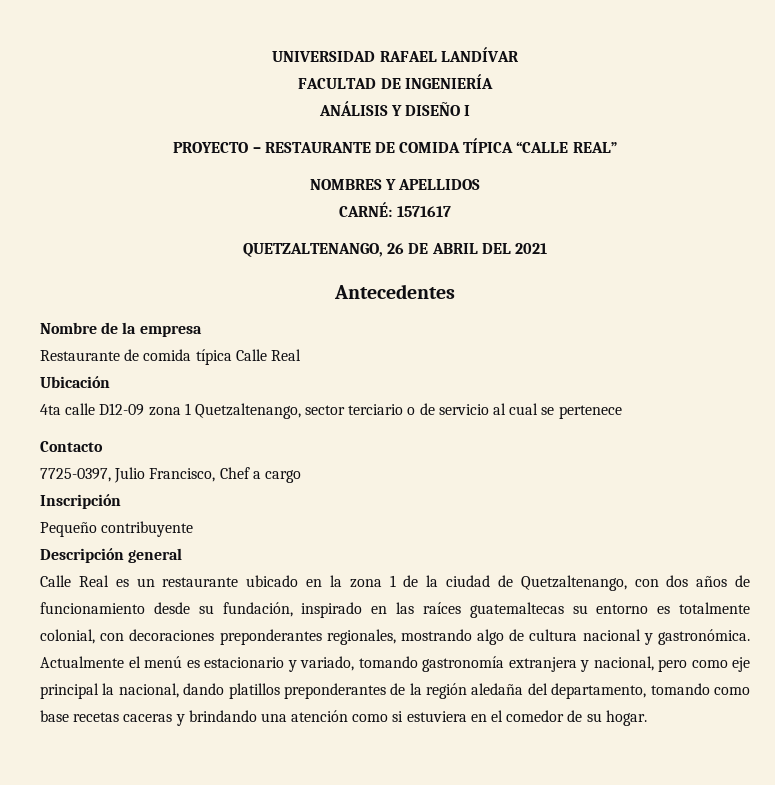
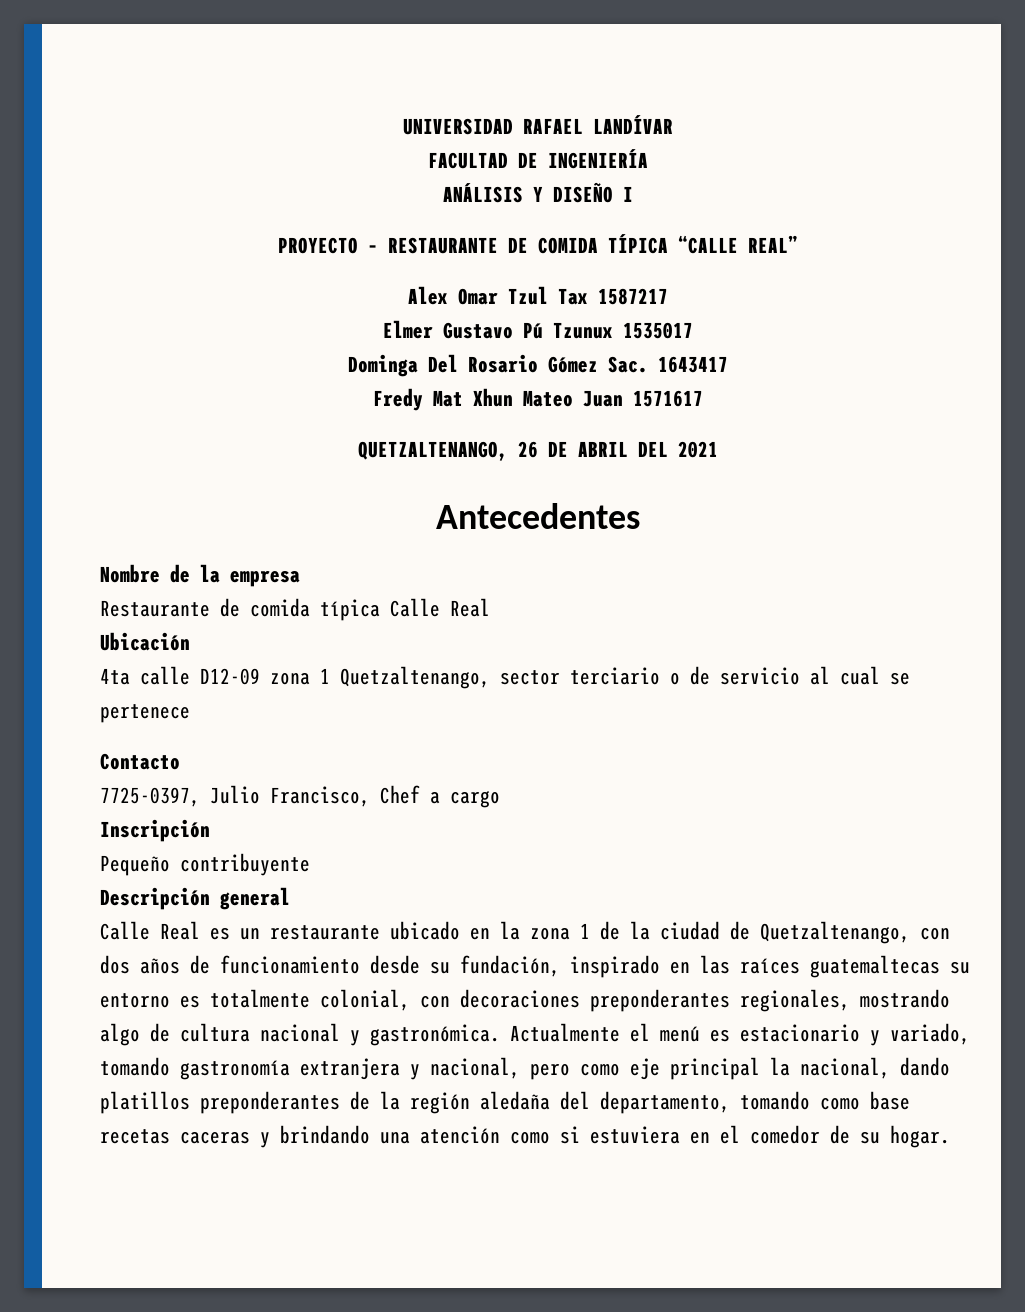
- NOMBRES Y APELLIDOS
- CARNÉ: 1571617
+ Alex Omar Tzul Tax 1587217
+ Elmer Gustavo Pú Tzunux 1535017
+ Dominga Del Rosario Gómez Sac. 1643417
+ Fredy Mat Xhun Mateo Juan 1571617

